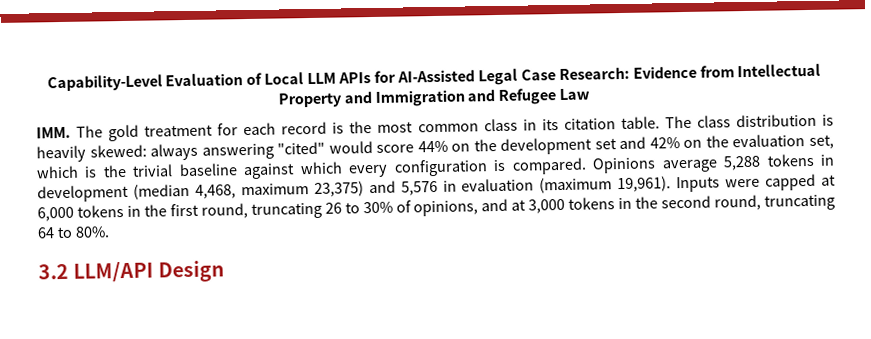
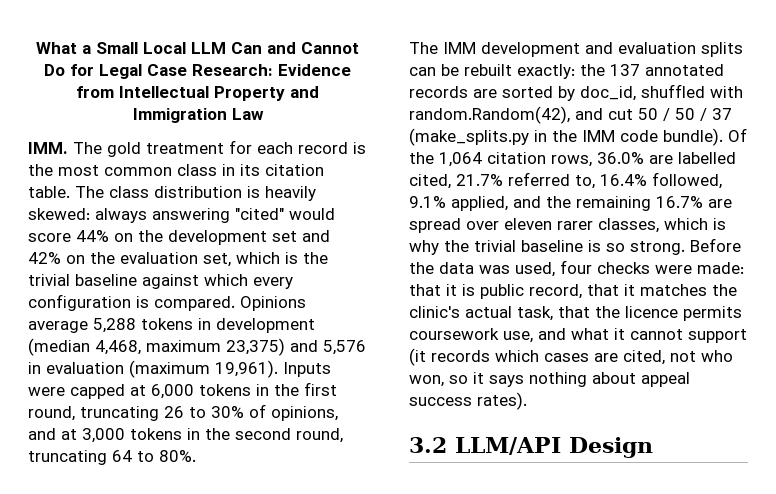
- Capability-Level Evaluation of Local LLM APIs for AI-Assisted Legal Case Research: Evidence from Intellectual Property and Immigration and Refugee Law
+ What a Small Local LLM Can and Cannot Do for Legal Case Research: Evidence from Intellectual Property and Immigration Law
+ The IMM development and evaluation splits can be rebuilt exactly: the 137 annotated records are sorted by doc_id, shuffled with random.Random(42), and cut 50 / 50 / 37 (make_splits.py in the IMM code bundle). Of the 1,064 citation rows, 36.0% are labelled cited, 21.7% referred to, 16.4% followed, 9.1% applied, and the remaining 16.7% are spread over eleven rarer classes, which is why the trivial baseline is so strong. Before the data was used, four checks were made: that it is public record, that it matches the clinic's actual task, that the licence permits coursework use, and what it cannot support (it records which cases are cited, not who won, so it says nothing about appeal success rates).

